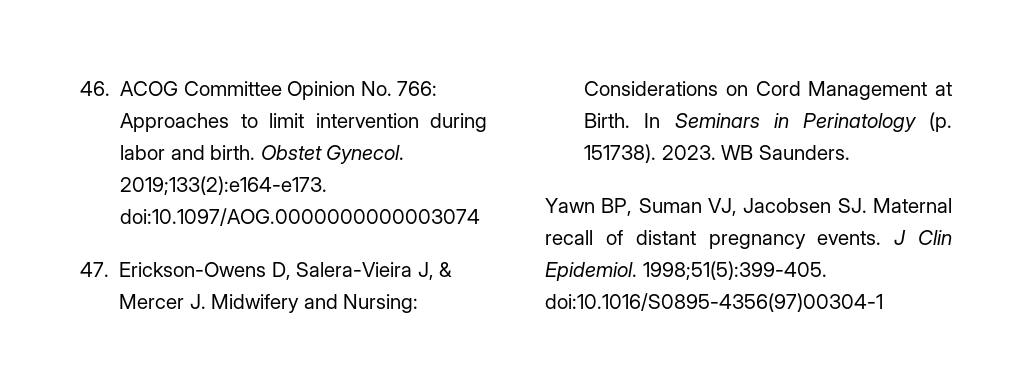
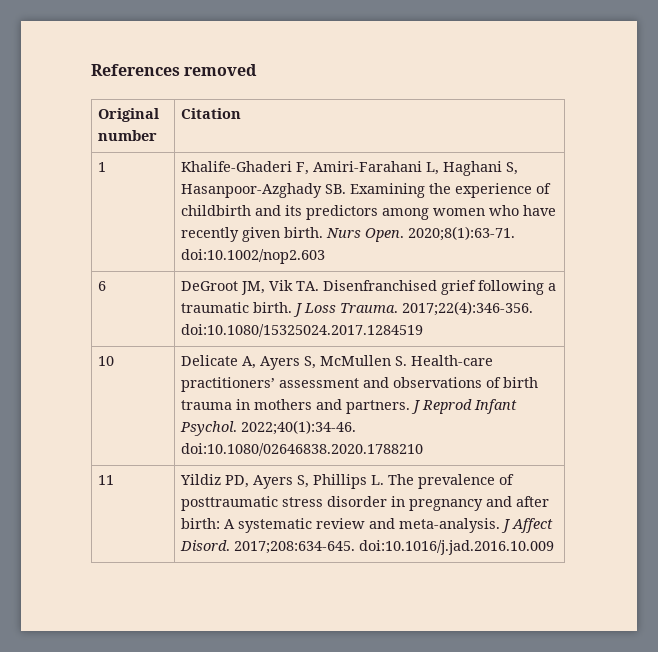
- 46. ACOG Committee Opinion No. 766: Approaches to limit intervention during labor and birth. Obstet Gynecol. 2019;133(2):e164-e173. doi:10.1097/AOG.0000000000003074
- 47. Erickson-Owens D, Salera-Vieira J, & Mercer J. Midwifery and Nursing: Considerations on Cord Management at Birth. In Seminars in Perinatology (p. 151738). 2023. WB Saunders.
- Yawn BP, Suman VJ, Jacobsen SJ. Maternal recall of distant pregnancy events. J Clin Epidemiol. 1998;51(5):399-405. doi:10.1016/S0895-4356(97)00304-1
+ References removed
+ Original number | Citation
+ 1 | Khalife‐Ghaderi F, Amiri‐Farahani L, Haghani S, Hasanpoor‐Azghady SB. Examining the experience of childbirth and its predictors among women who have recently given birth. Nurs Open. 2020;8(1):63-71. doi:10.1002/nop2.603
+ 6 | DeGroot JM, Vik TA. Disenfranchised grief following a traumatic birth. J Loss Trauma. 2017;22(4):346-356. doi:10.1080/15325024.2017.1284519
+ 10 | Delicate A, Ayers S, McMullen S. Health-care practitioners’ assessment and observations of birth trauma in mothers and partners. J Reprod Infant Psychol. 2022;40(1):34-46. doi:10.1080/02646838.2020.1788210
+ 11 | Yildiz PD, Ayers S, Phillips L. The prevalence of posttraumatic stress disorder in pregnancy and after birth: A systematic review and meta-analysis. J Affect Disord. 2017;208:634-645. doi:10.1016/j.jad.2016.10.009

